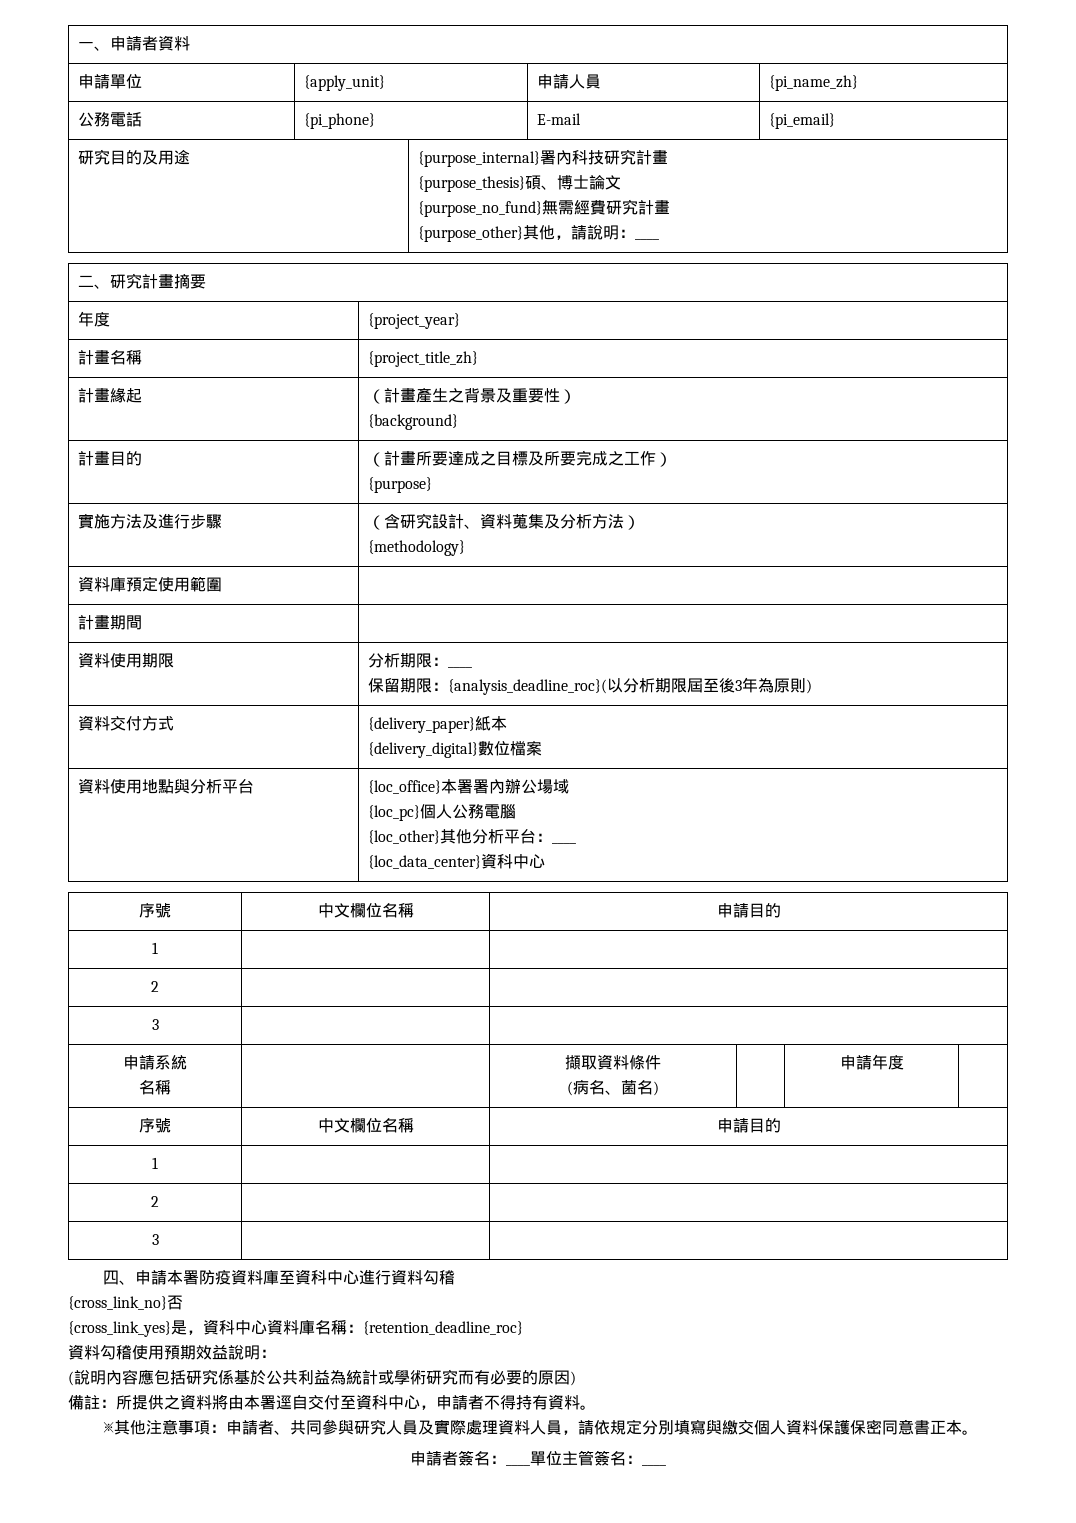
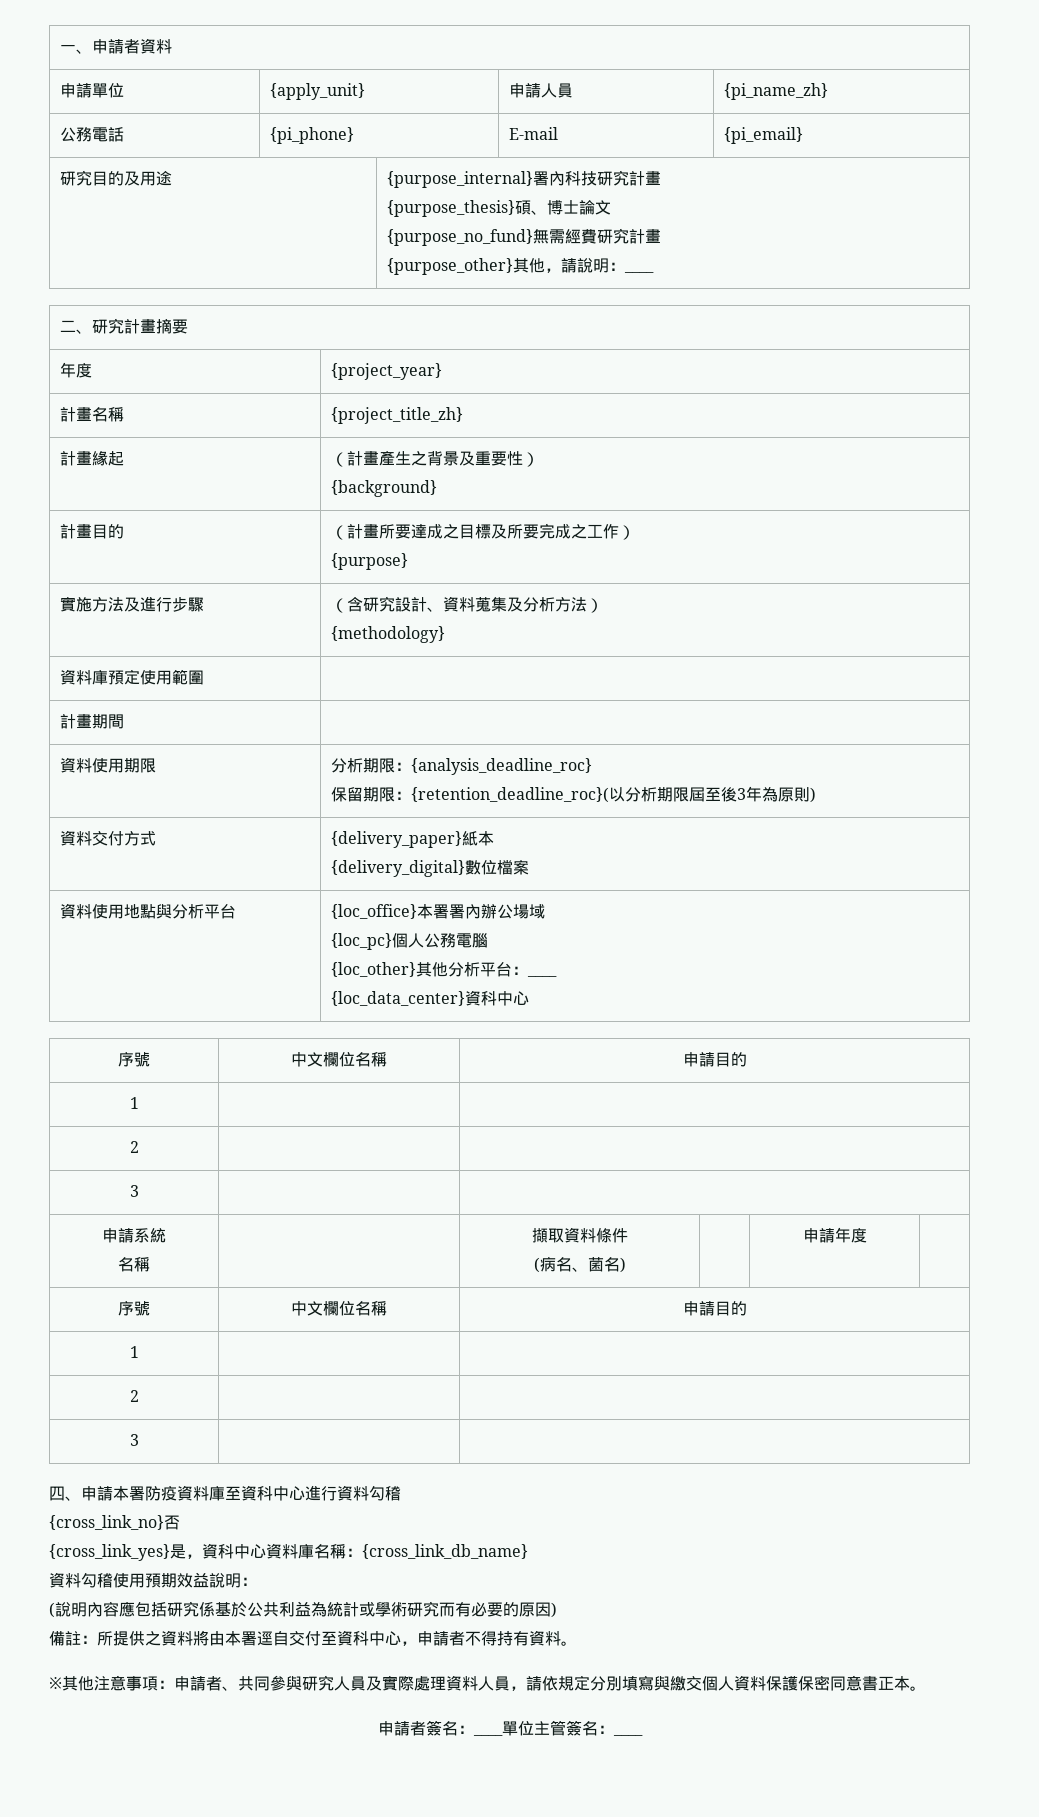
- 資料使用期限 | 分析期限：____
- 保留期限：{analysis_deadline_roc}(以分析期限屆至後3年為原則)
+ 資料使用期限 | 分析期限：{analysis_deadline_roc}
+ 保留期限：{retention_deadline_roc}(以分析期限屆至後3年為原則)
- {cross_link_yes}是，資科中心資料庫名稱：{retention_deadline_roc}
+ {cross_link_yes}是，資科中心資料庫名稱：{cross_link_db_name}

